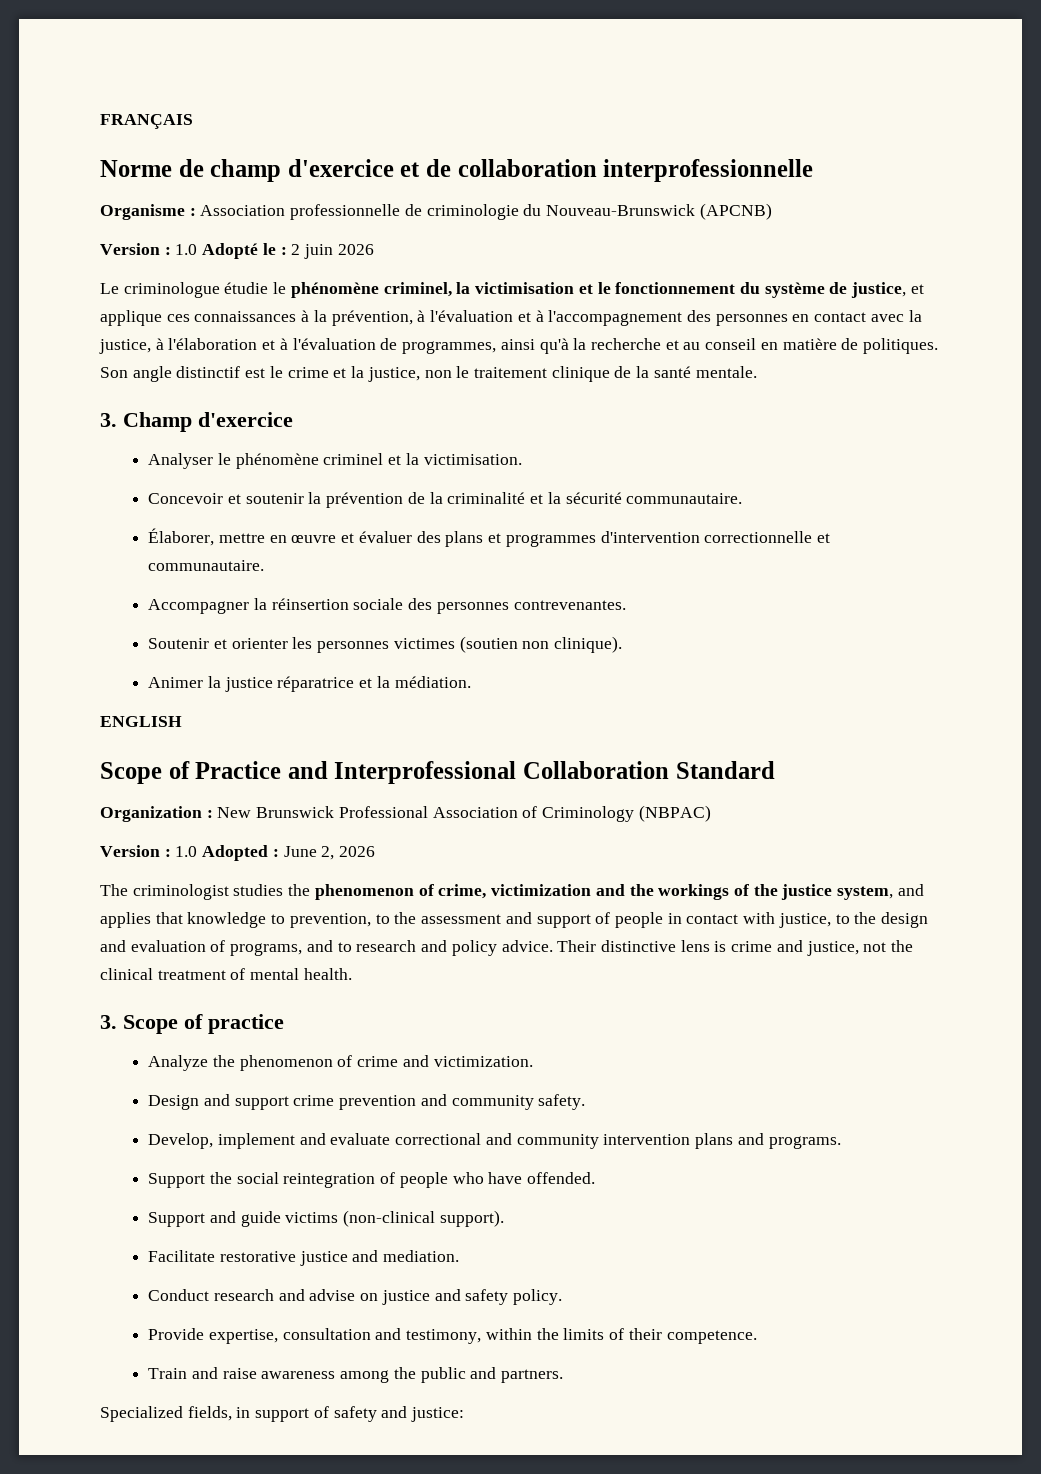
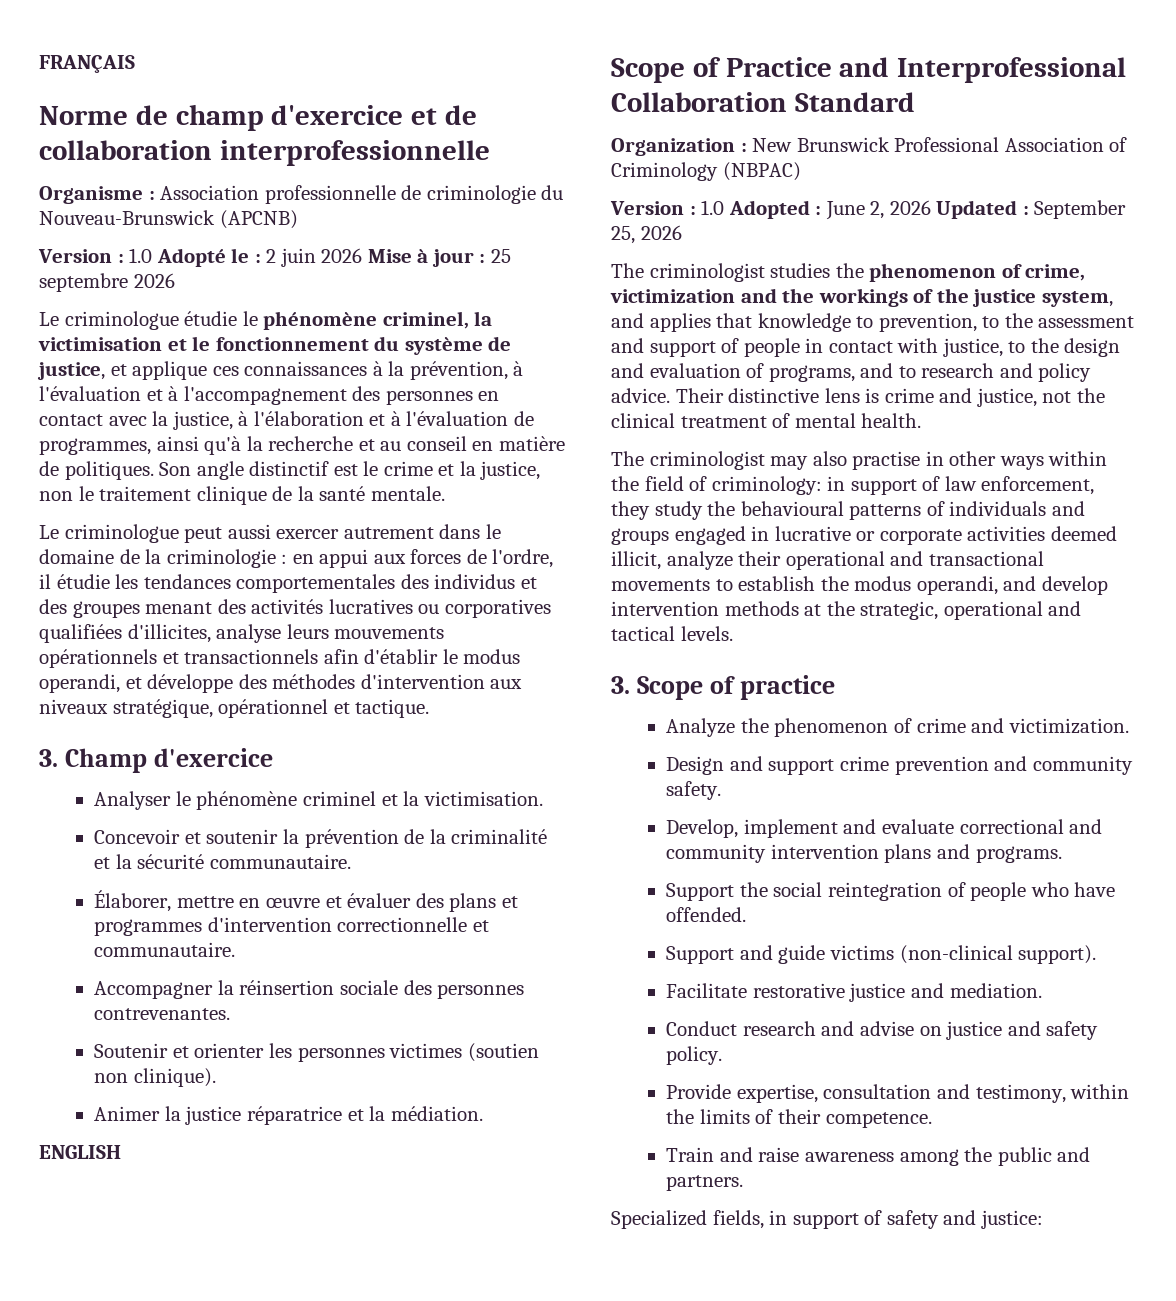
- Version : 1.0 Adopté le : 2 juin 2026
+ Version : 1.0 Adopté le : 2 juin 2026 Mise à jour : 25 septembre 2026
+ Le criminologue peut aussi exercer autrement dans le domaine de la criminologie : en appui aux forces de l'ordre, il étudie les tendances comportementales des individus et des groupes menant des activités lucratives ou corporatives qualifiées d'illicites, analyse leurs mouvements opérationnels et transactionnels afin d'établir le modus operandi, et développe des méthodes d'intervention aux niveaux stratégique, opérationnel et tactique.
- Version : 1.0 Adopted : June 2, 2026
+ Version : 1.0 Adopted : June 2, 2026 Updated : September 25, 2026
+ The criminologist may also practise in other ways within the field of criminology: in support of law enforcement, they study the behavioural patterns of individuals and groups engaged in lucrative or corporate activities deemed illicit, analyze their operational and transactional movements to establish the modus operandi, and develop intervention methods at the strategic, operational and tactical levels.

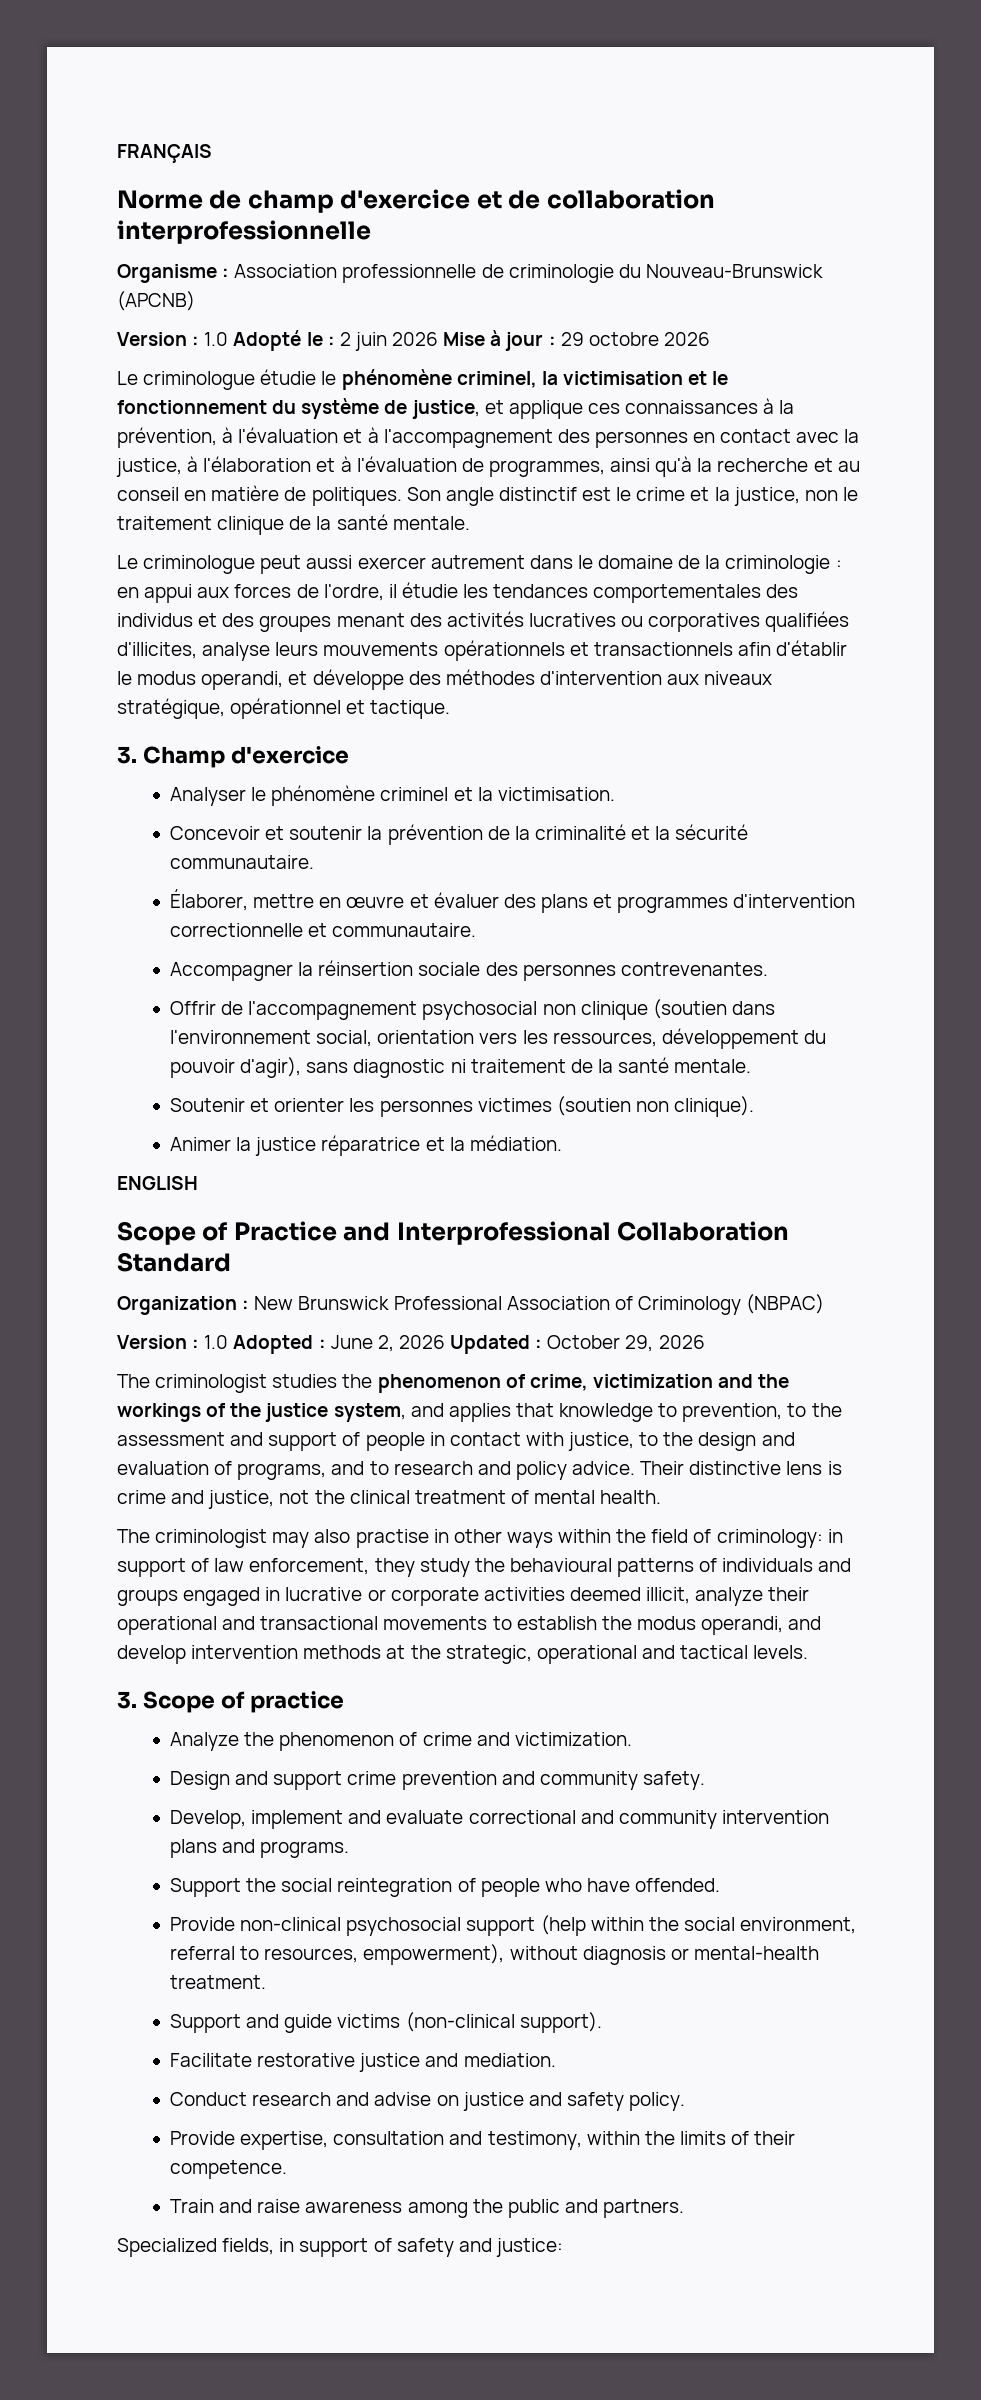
- Version : 1.0 Adopté le : 2 juin 2026 Mise à jour : 25 septembre 2026
+ Version : 1.0 Adopté le : 2 juin 2026 Mise à jour : 29 octobre 2026
+ Offrir de l'accompagnement psychosocial non clinique (soutien dans l'environnement social, orientation vers les ressources, développement du pouvoir d'agir), sans diagnostic ni traitement de la santé mentale.
- Version : 1.0 Adopted : June 2, 2026 Updated : September 25, 2026
+ Version : 1.0 Adopted : June 2, 2026 Updated : October 29, 2026
+ Provide non-clinical psychosocial support (help within the social environment, referral to resources, empowerment), without diagnosis or mental-health treatment.

